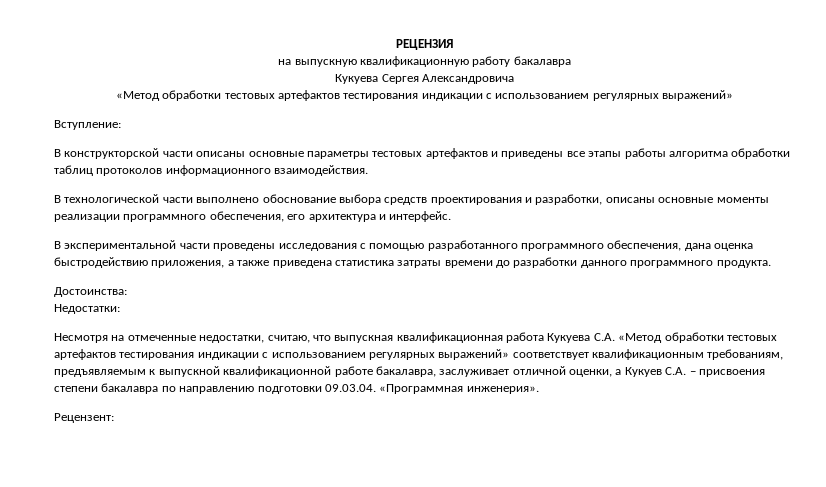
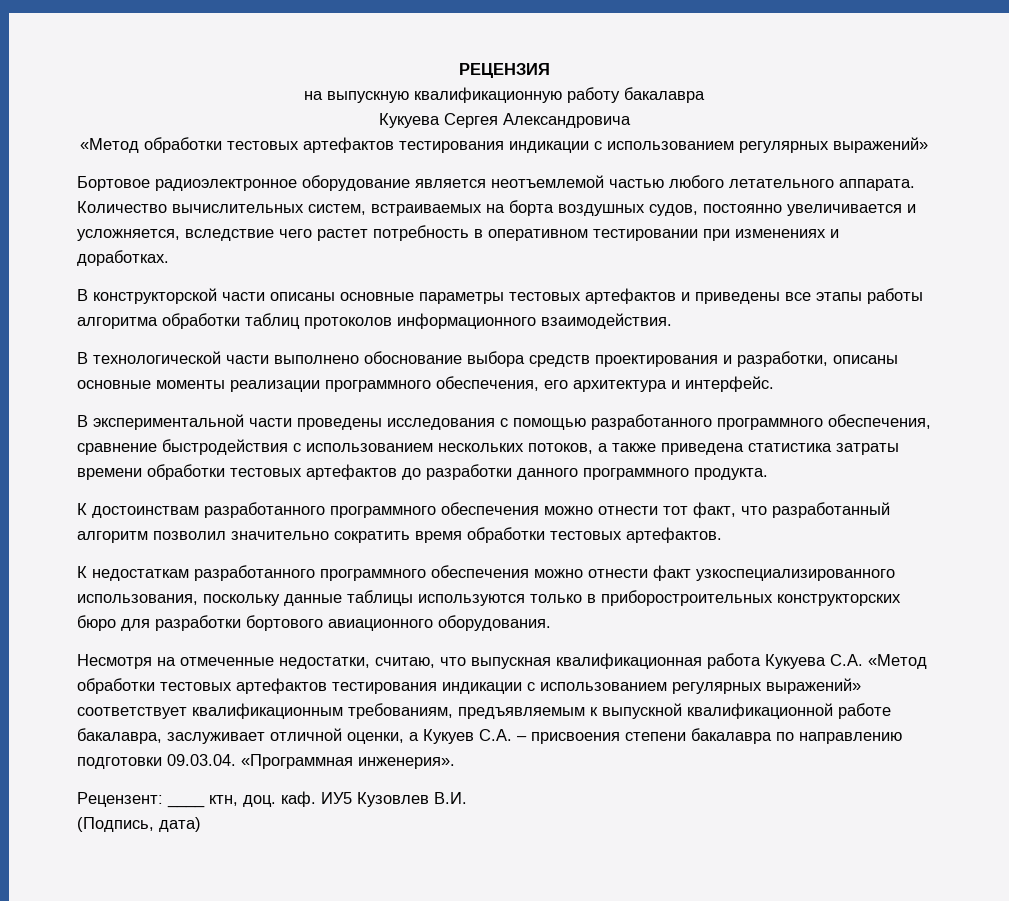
- Вступление:
+ Бортовое радиоэлектронное оборудование является неотъемлемой частью любого летательного аппарата. Количество вычислительных систем, встраиваемых на борта воздушных судов, постоянно увеличивается и усложняется, вследствие чего растет потребность в оперативном тестировании при изменениях и доработках.
- В экспериментальной части проведены исследования с помощью разработанного программного обеспечения, дана оценка быстродействию приложения, а также приведена статистика затраты времени до разработки данного программного продукта.
+ В экспериментальной части проведены исследования с помощью разработанного программного обеспечения, сравнение быстродействия с использованием нескольких потоков, а также приведена статистика затраты времени обработки тестовых артефактов до разработки данного программного продукта.
- Достоинства:
- Недостатки:
+ К достоинствам разработанного программного обеспечения можно отнести тот факт, что разработанный алгоритм позволил значительно сократить время обработки тестовых артефактов.
+ К недостаткам разработанного программного обеспечения можно отнести факт узкоспециализированного использования, поскольку данные таблицы используются только в приборостроительных конструкторских бюро для разработки бортового авиационного оборудования.
- Рецензент:
+ Рецензент: ____ ктн, доц. каф. ИУ5 Кузовлев В.И.
+ (Подпись, дата)

